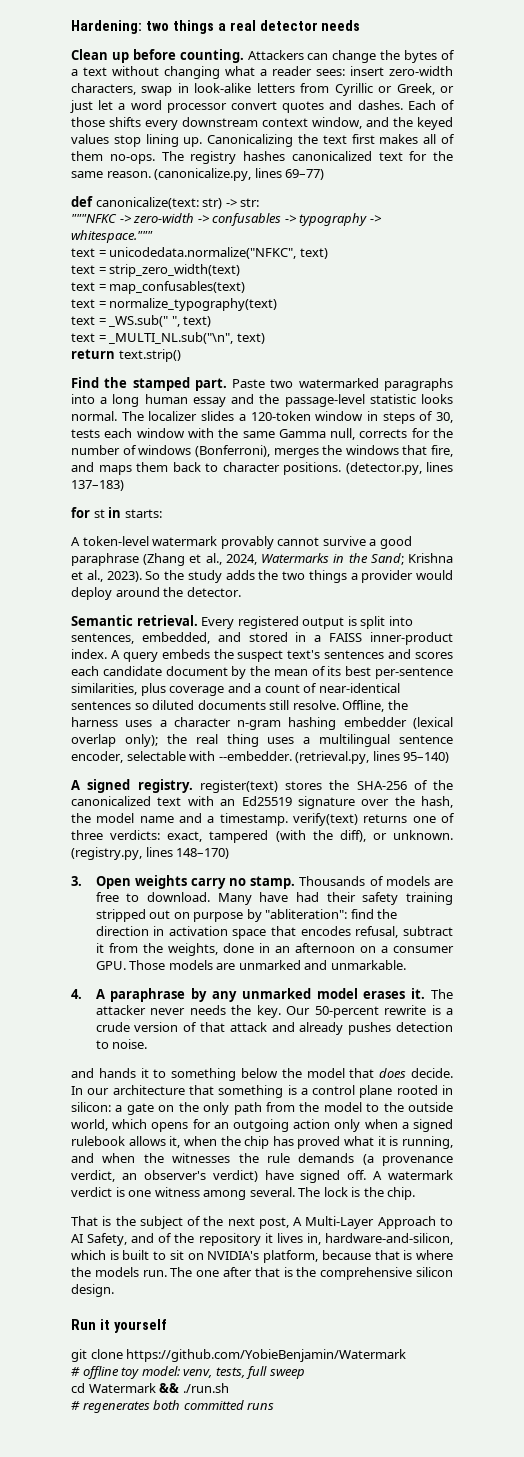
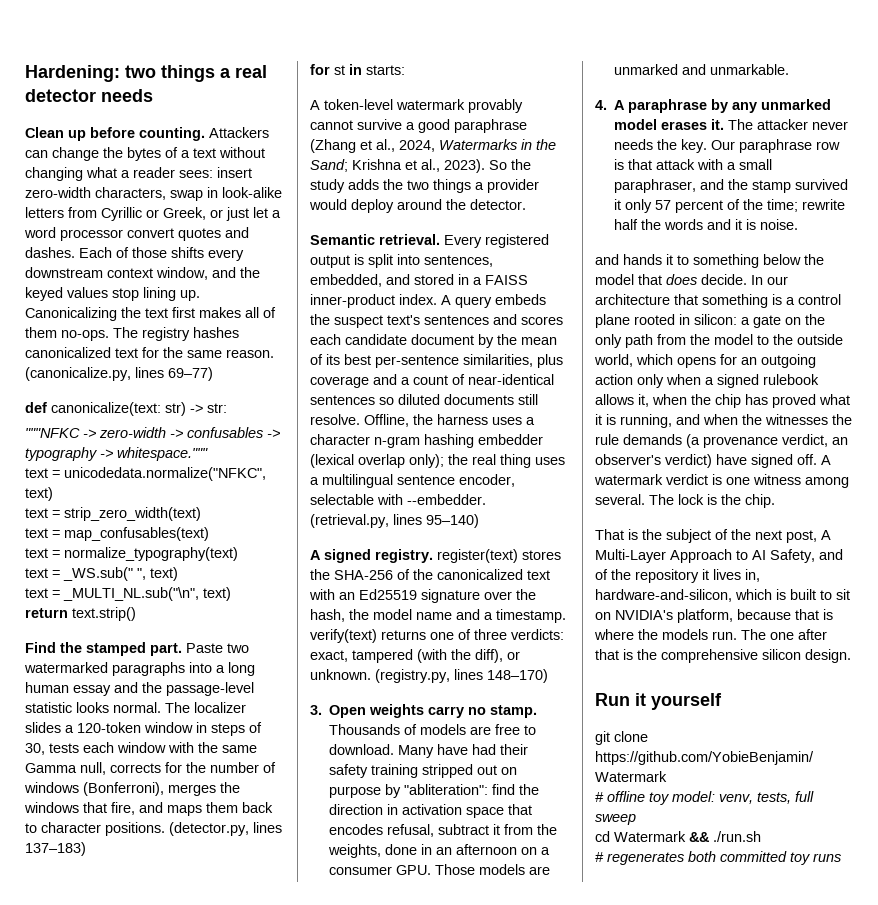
- Our 50-percent rewrite is a crude version of that attack and already pushes detection to noise.
+ Our paraphrase row is that attack with a small paraphraser, and the stamp survived it only 57 percent of the time; rewrite half the words and it is noise.
- # regenerates both committed runs
+ # regenerates both committed toy runs

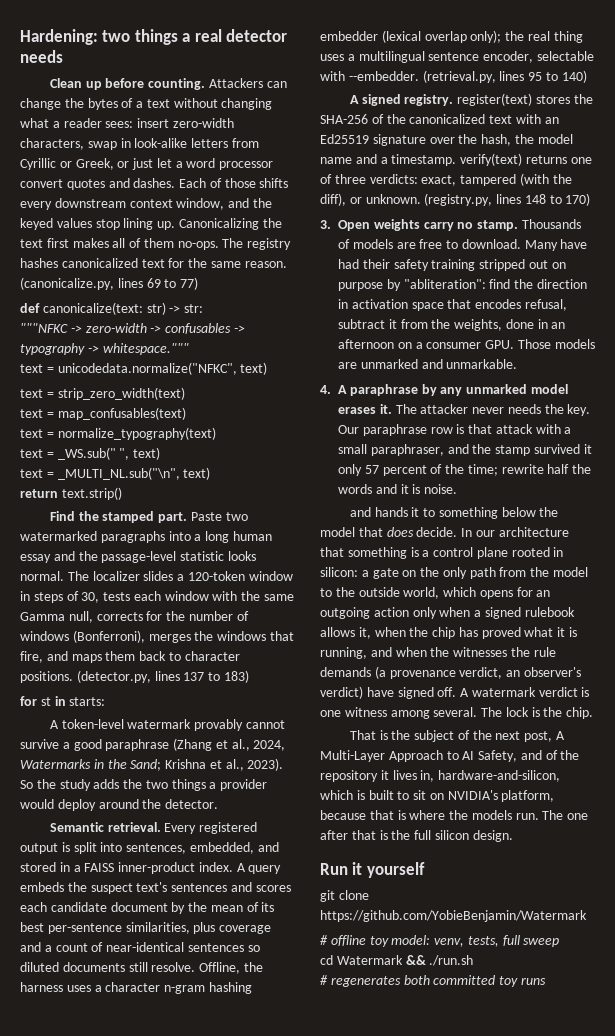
- (canonicalize.py, lines 69–77)
+ (canonicalize.py, lines 69 to 77)
- (detector.py, lines 137–183)
+ (detector.py, lines 137 to 183)
- (retrieval.py, lines 95–140)
+ (retrieval.py, lines 95 to 140)
- (registry.py, lines 148–170)
+ (registry.py, lines 148 to 170)
- The one after that is the comprehensive silicon design.
+ The one after that is the full silicon design.

